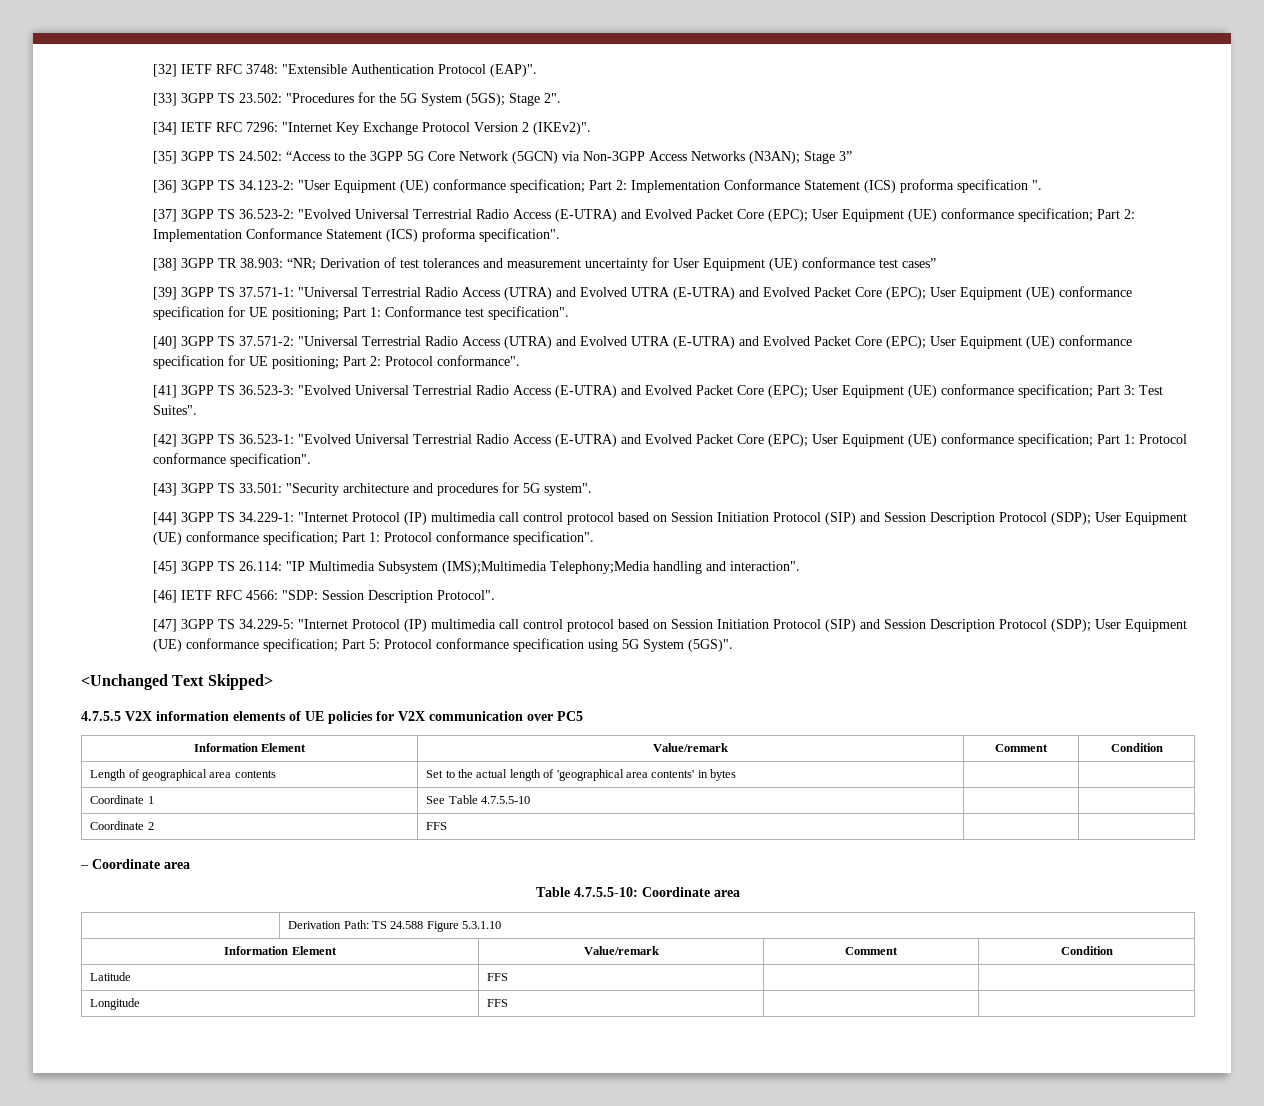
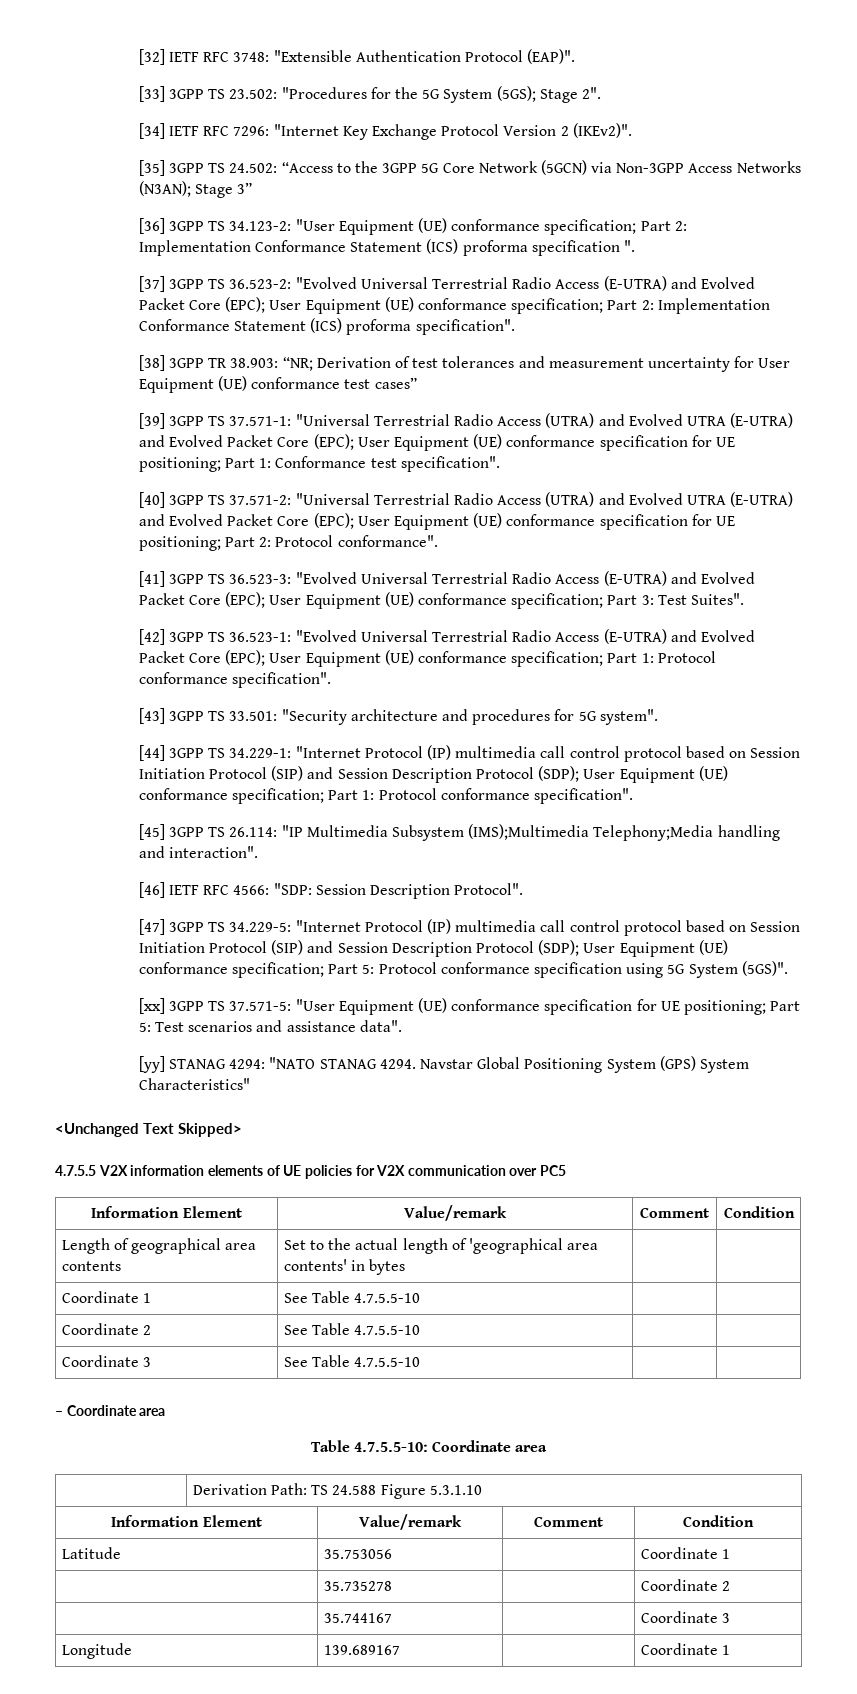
+ [xx] 3GPP TS 37.571-5: "User Equipment (UE) conformance specification for UE positioning; Part 5: Test scenarios and assistance data".
+ [yy] STANAG 4294: "NATO STANAG 4294. Navstar Global Positioning System (GPS) System Characteristics"
- Coordinate 2 | FFS | |
+ Coordinate 2 | See Table 4.7.5.5-10 | |
+ Coordinate 3 | See Table 4.7.5.5-10 | |
- Latitude | FFS | |
- Longitude | FFS | |
+ Latitude | 35.753056 | | Coordinate 1
+ | 35.735278 | | Coordinate 2
+ | 35.744167 | | Coordinate 3
+ Longitude | 139.689167 | | Coordinate 1

